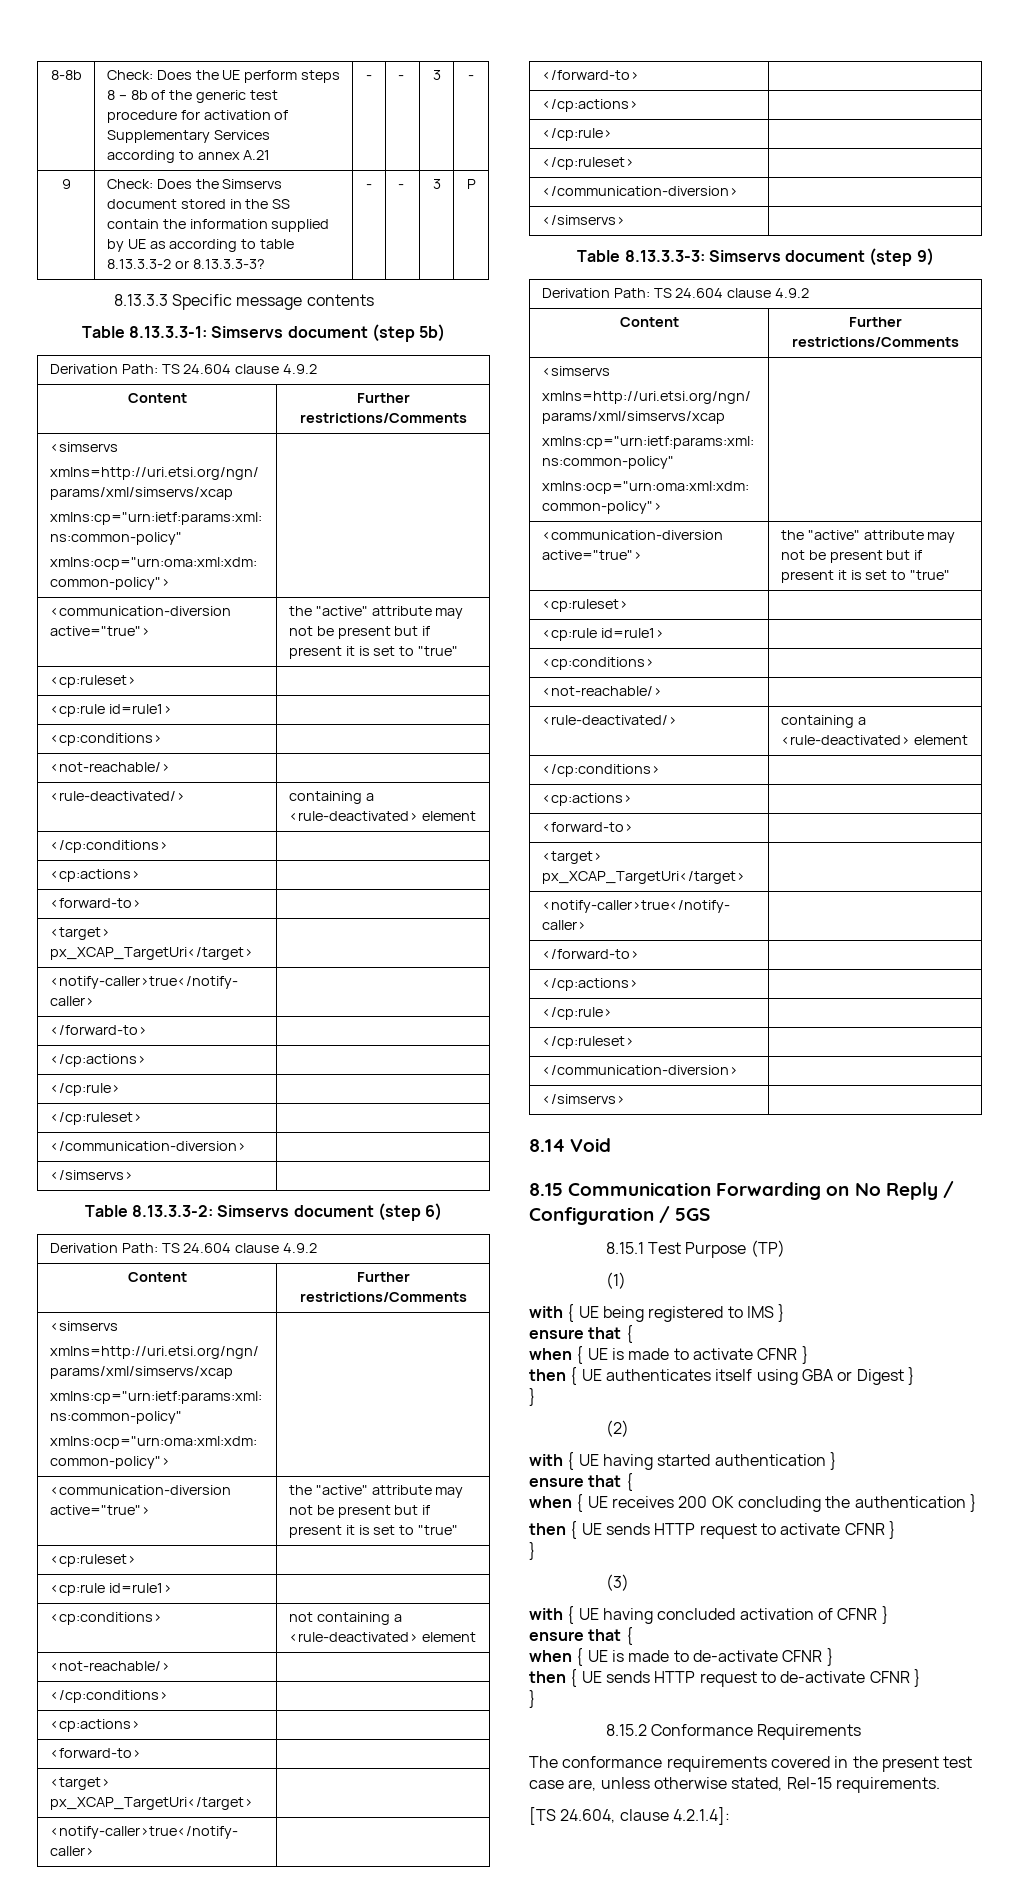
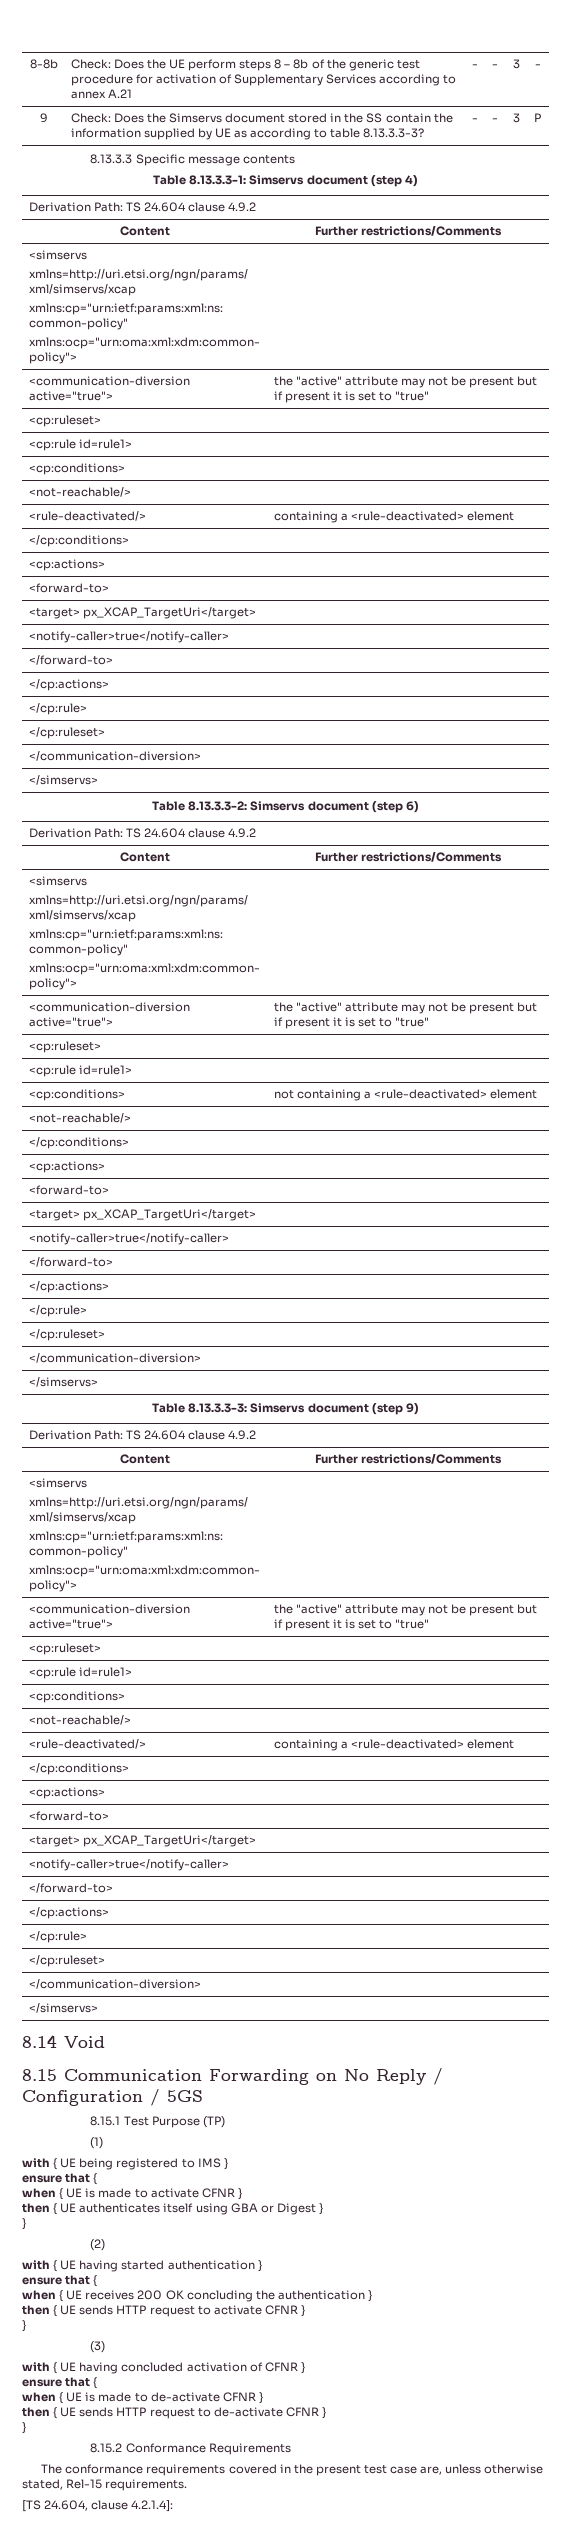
- 9 | Check: Does the Simservs document stored in the SS contain the information supplied by UE as according to table 8.13.3.3-2 or 8.13.3.3-3? | - | - | 3 | P
+ 9 | Check: Does the Simservs document stored in the SS contain the information supplied by UE as according to table 8.13.3.3-3? | - | - | 3 | P
- Table 8.13.3.3-1: Simservs document (step 5b)
+ Table 8.13.3.3-1: Simservs document (step 4)

